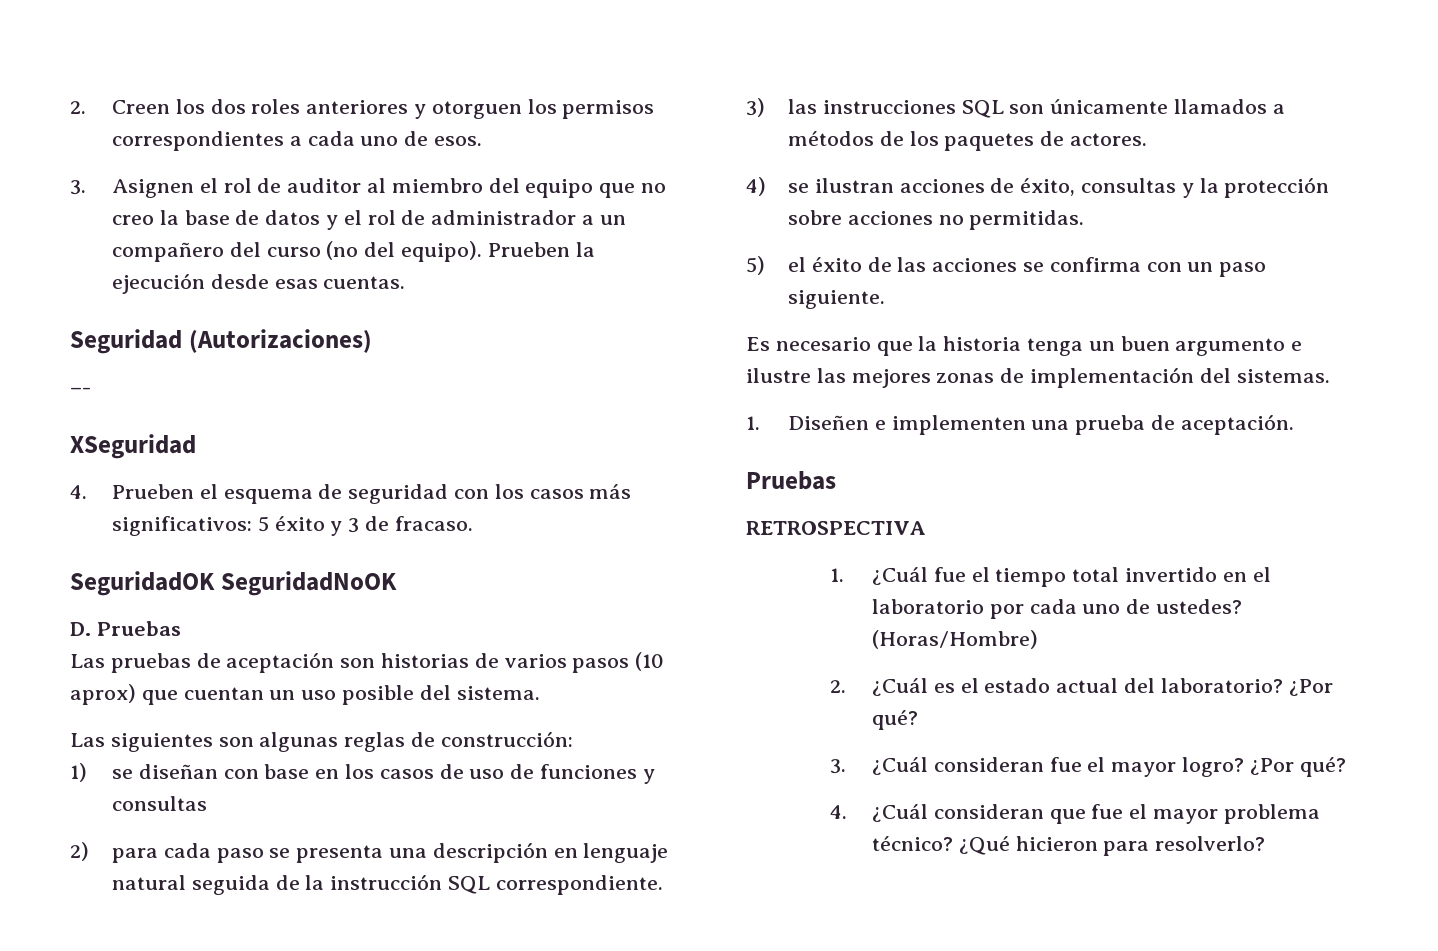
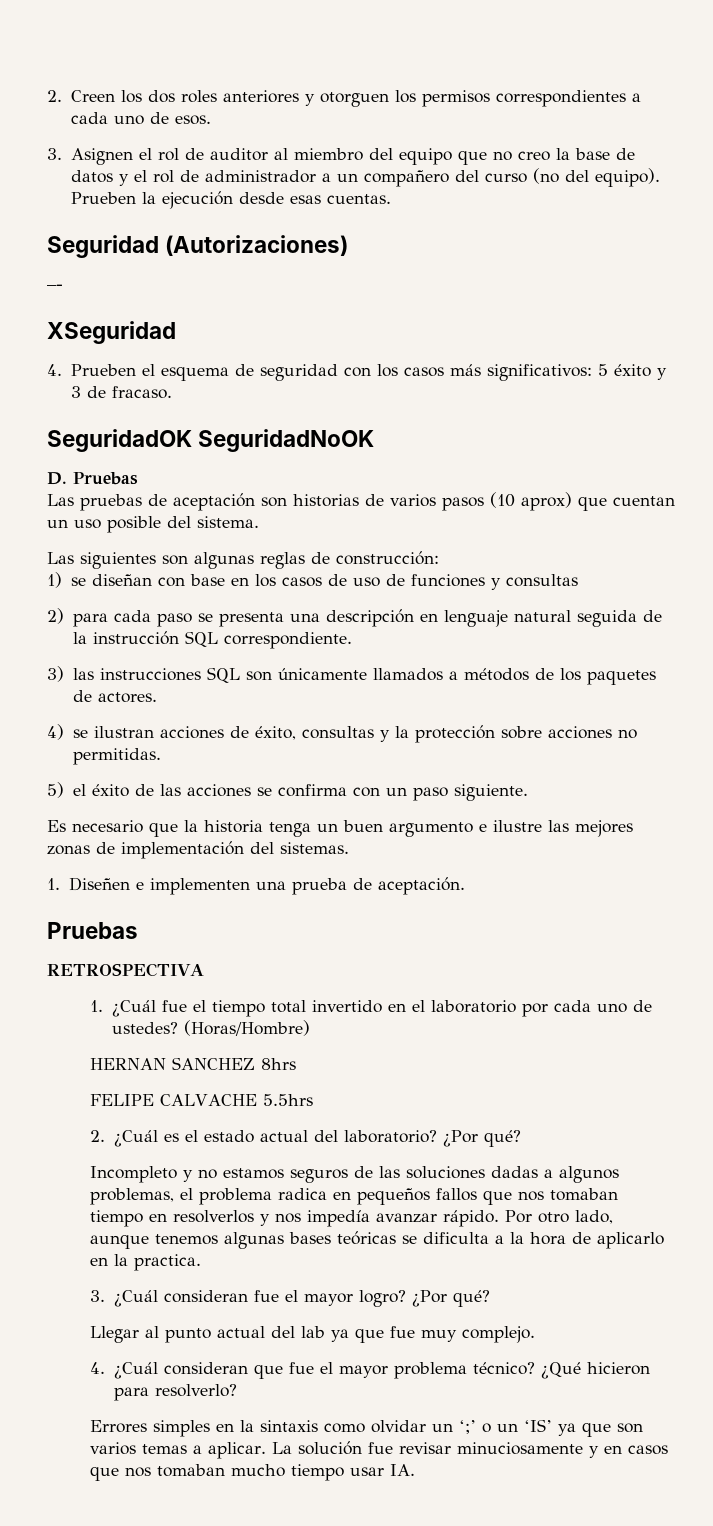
+ HERNAN SANCHEZ 8hrs
+ FELIPE CALVACHE 5.5hrs
+ Incompleto y no estamos seguros de las soluciones dadas a algunos problemas, el problema radica en pequeños fallos que nos tomaban tiempo en resolverlos y nos impedía avanzar rápido. Por otro lado, aunque tenemos algunas bases teóricas se dificulta a la hora de aplicarlo en la practica.
+ Llegar al punto actual del lab ya que fue muy complejo.
+ Errores simples en la sintaxis como olvidar un ‘;’ o un ‘IS’ ya que son varios temas a aplicar. La solución fue revisar minuciosamente y en casos que nos tomaban mucho tiempo usar IA.

